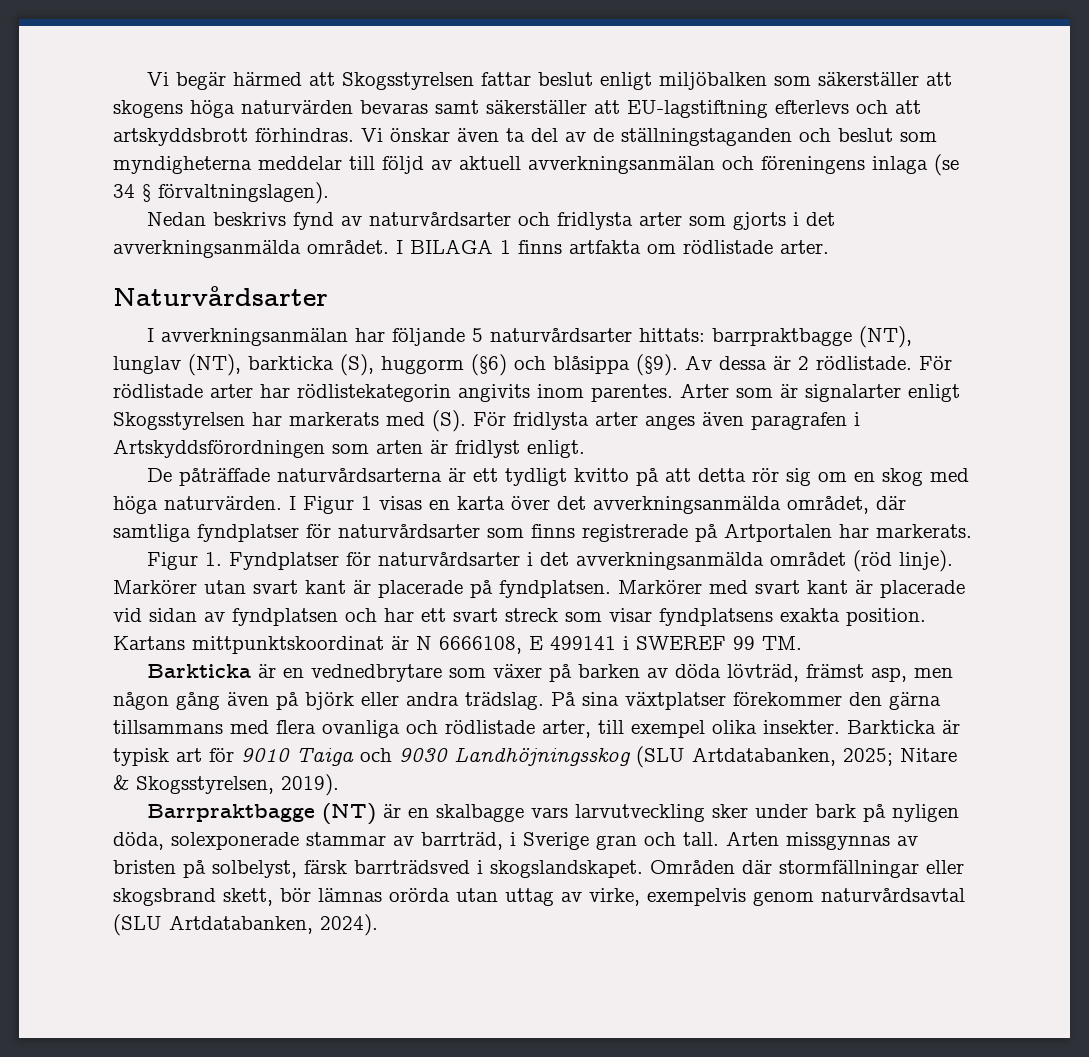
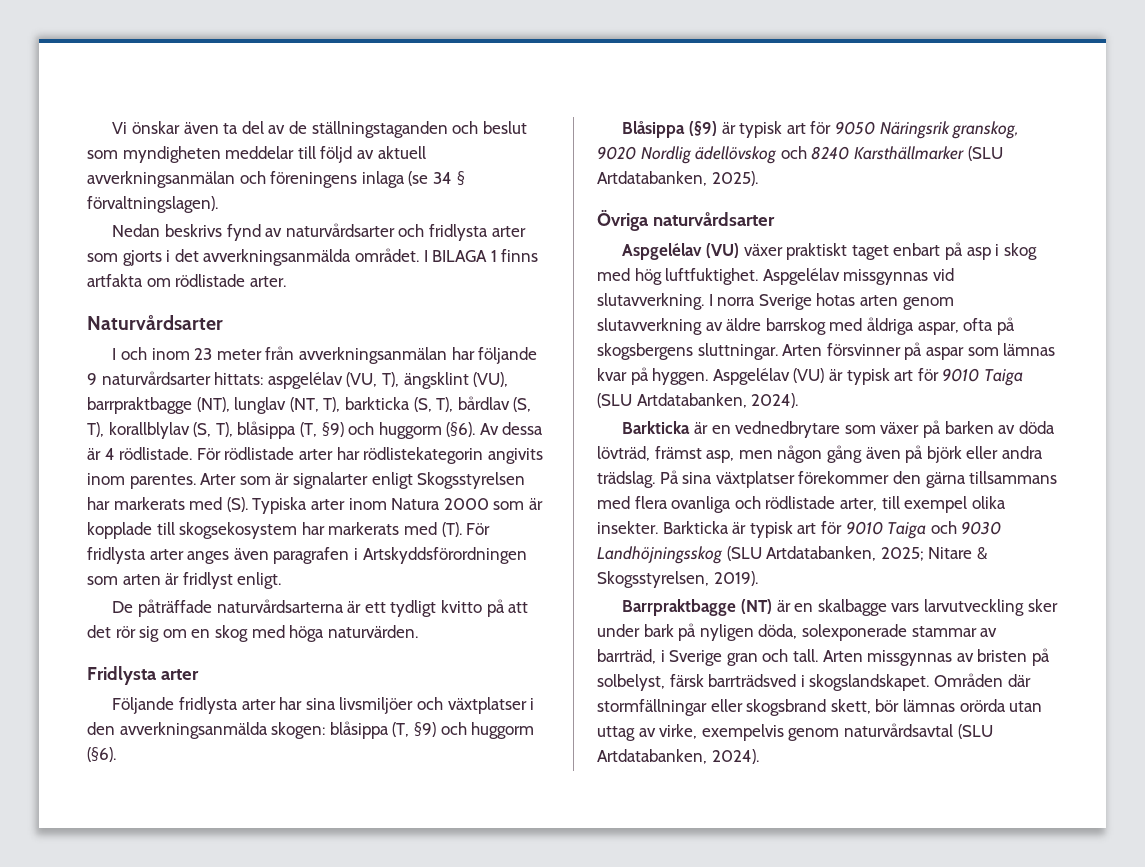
- Vi begär härmed att Skogsstyrelsen fattar beslut enligt miljöbalken som säkerställer att skogens höga naturvärden bevaras samt säkerställer att EU-lagstiftning efterlevs och att artskyddsbrott förhindras. Vi önskar även ta del av de ställningstaganden och beslut som myndigheterna meddelar till följd av aktuell avverkningsanmälan och föreningens inlaga (se 34 § förvaltningslagen).
+ Vi önskar även ta del av de ställningstaganden och beslut som myndigheten meddelar till följd av aktuell avverkningsanmälan och föreningens inlaga (se 34 § förvaltningslagen).
- I avverkningsanmälan har följande 5 naturvårdsarter hittats: barrpraktbagge (NT), lunglav (NT), barkticka (S), huggorm (§6) och blåsippa (§9).
+ I och inom 23 meter från avverkningsanmälan har följande 9 naturvårdsarter hittats: aspgelélav (VU, T), ängsklint (VU), barrpraktbagge (NT), lunglav (NT, T), barkticka (S, T), bårdlav (S, T), korallblylav (S, T), blåsippa (T, §9) och huggorm (§6).
- Av dessa är 2 rödlistade.
+ Av dessa är 4 rödlistade.
- Arter som är signalarter enligt Skogsstyrelsen har markerats med (S). För fridlysta arter anges även paragrafen i Artskyddsförordningen som arten är fridlyst enligt.
+ Arter som är signalarter enligt Skogsstyrelsen har markerats med (S). Typiska arter inom Natura 2000 som är kopplade till skogsekosystem har markerats med (T). För fridlysta arter anges även paragrafen i Artskyddsförordningen som arten är fridlyst enligt.
- De påträffade naturvårdsarterna är ett tydligt kvitto på att detta rör sig om en skog med höga naturvärden. I Figur 1 visas en karta över det avverkningsanmälda området, där samtliga fyndplatser för naturvårdsarter som finns registrerade på Artportalen har markerats.
- Figur 1. Fyndplatser för naturvårdsarter i det avverkningsanmälda området (röd linje). Markörer utan svart kant är placerade på fyndplatsen. Markörer med svart kant är placerade vid sidan av fyndplatsen och har ett svart streck som visar fyndplatsens exakta position. Kartans mittpunktskoordinat är N 6666108, E 499141 i SWEREF 99 TM.
+ De påträffade naturvårdsarterna är ett tydligt kvitto på att det rör sig om en skog med höga naturvärden.
+ Fridlysta arter
+ Följande fridlysta arter har sina livsmiljöer och växtplatser i den avverkningsanmälda skogen: blåsippa (T, §9) och huggorm (§6).
+ Blåsippa (§9) är typisk art för 9050 Näringsrik granskog, 9020 Nordlig ädellövskog och 8240 Karsthällmarker (SLU Artdatabanken, 2025).
+ Övriga naturvårdsarter
+ Aspgelélav (VU) växer praktiskt taget enbart på asp i skog med hög luftfuktighet. Aspgelélav missgynnas vid slutavverkning. I norra Sverige hotas arten genom slutavverkning av äldre barrskog med åldriga aspar, ofta på skogsbergens sluttningar. Arten försvinner på aspar som lämnas kvar på hyggen. Aspgelélav (VU) är typisk art för 9010 Taiga (SLU Artdatabanken, 2024).

